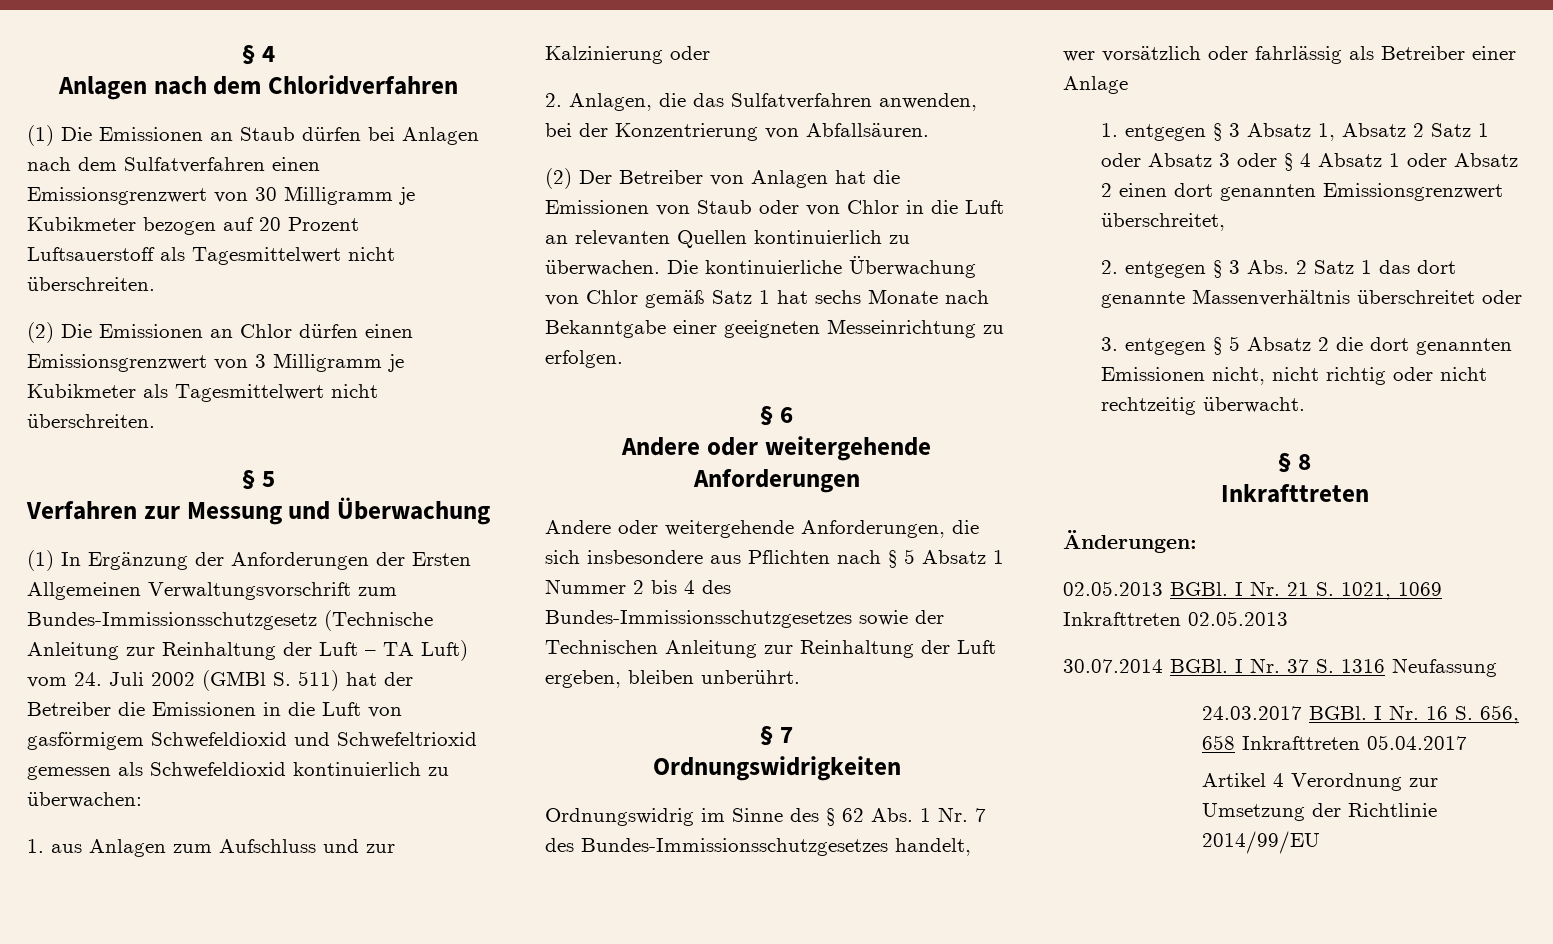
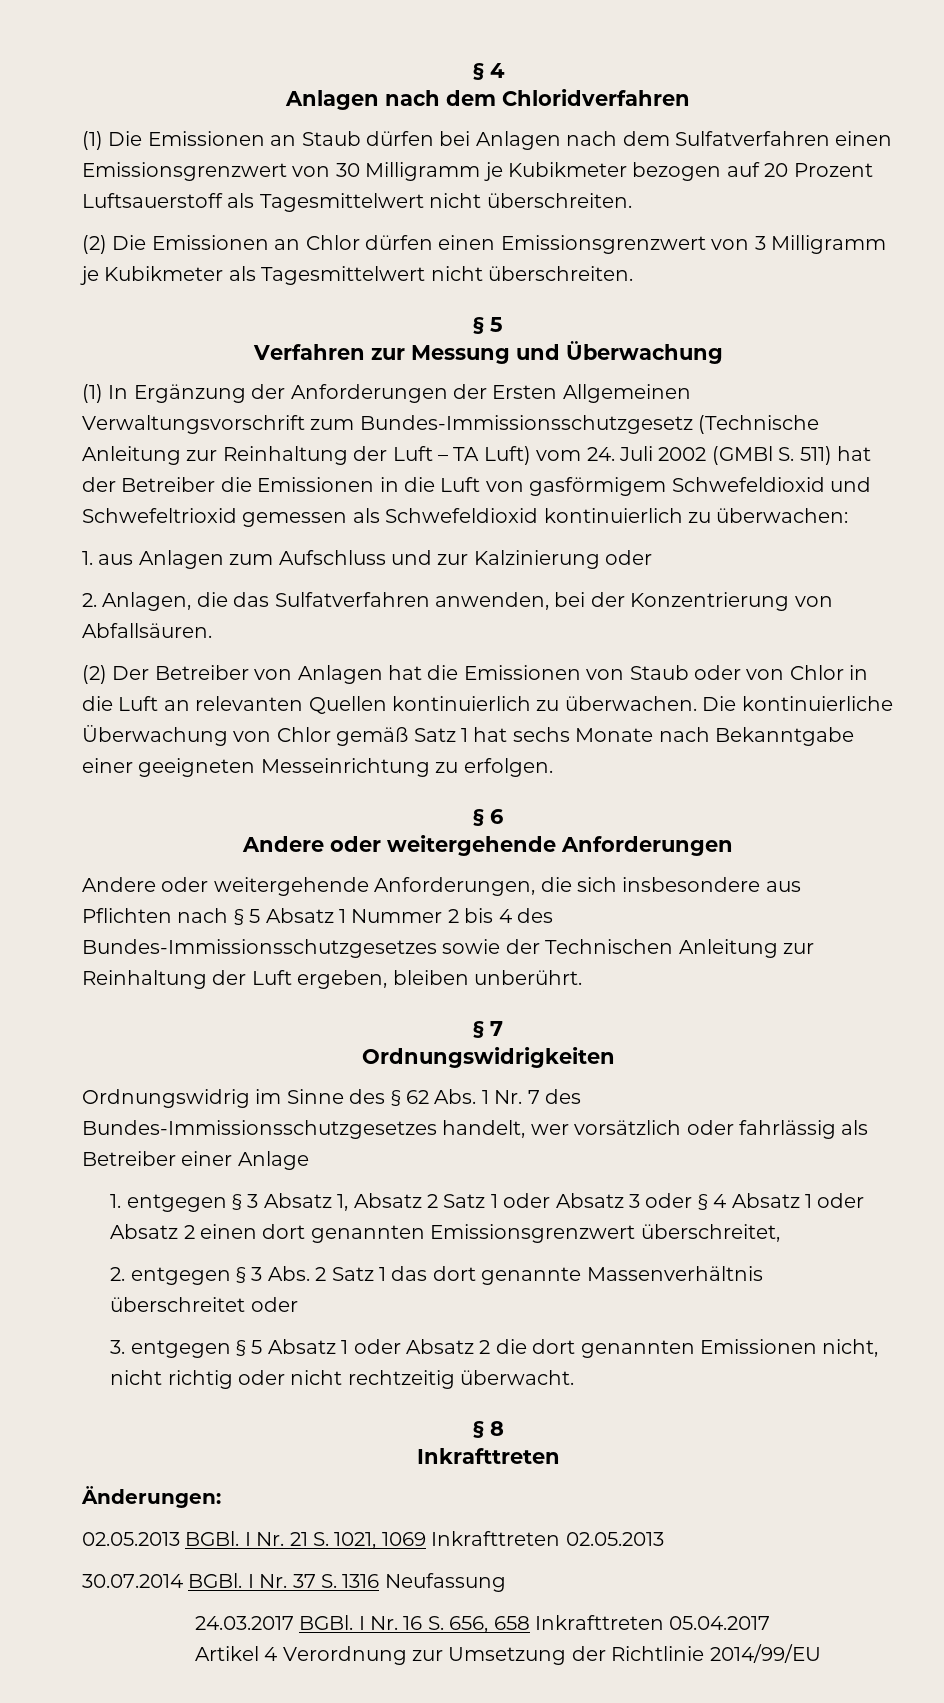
- 3. entgegen § 5 Absatz 2 die dort genannten Emissionen nicht, nicht richtig oder nicht rechtzeitig überwacht.
+ 3. entgegen § 5 Absatz 1 oder Absatz 2 die dort genannten Emissionen nicht, nicht richtig oder nicht rechtzeitig überwacht.

